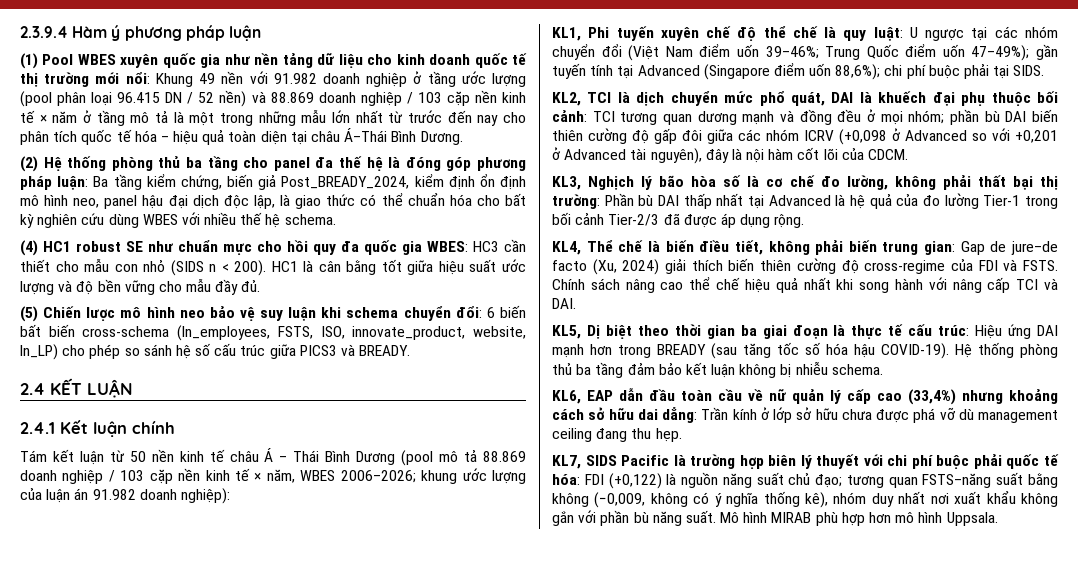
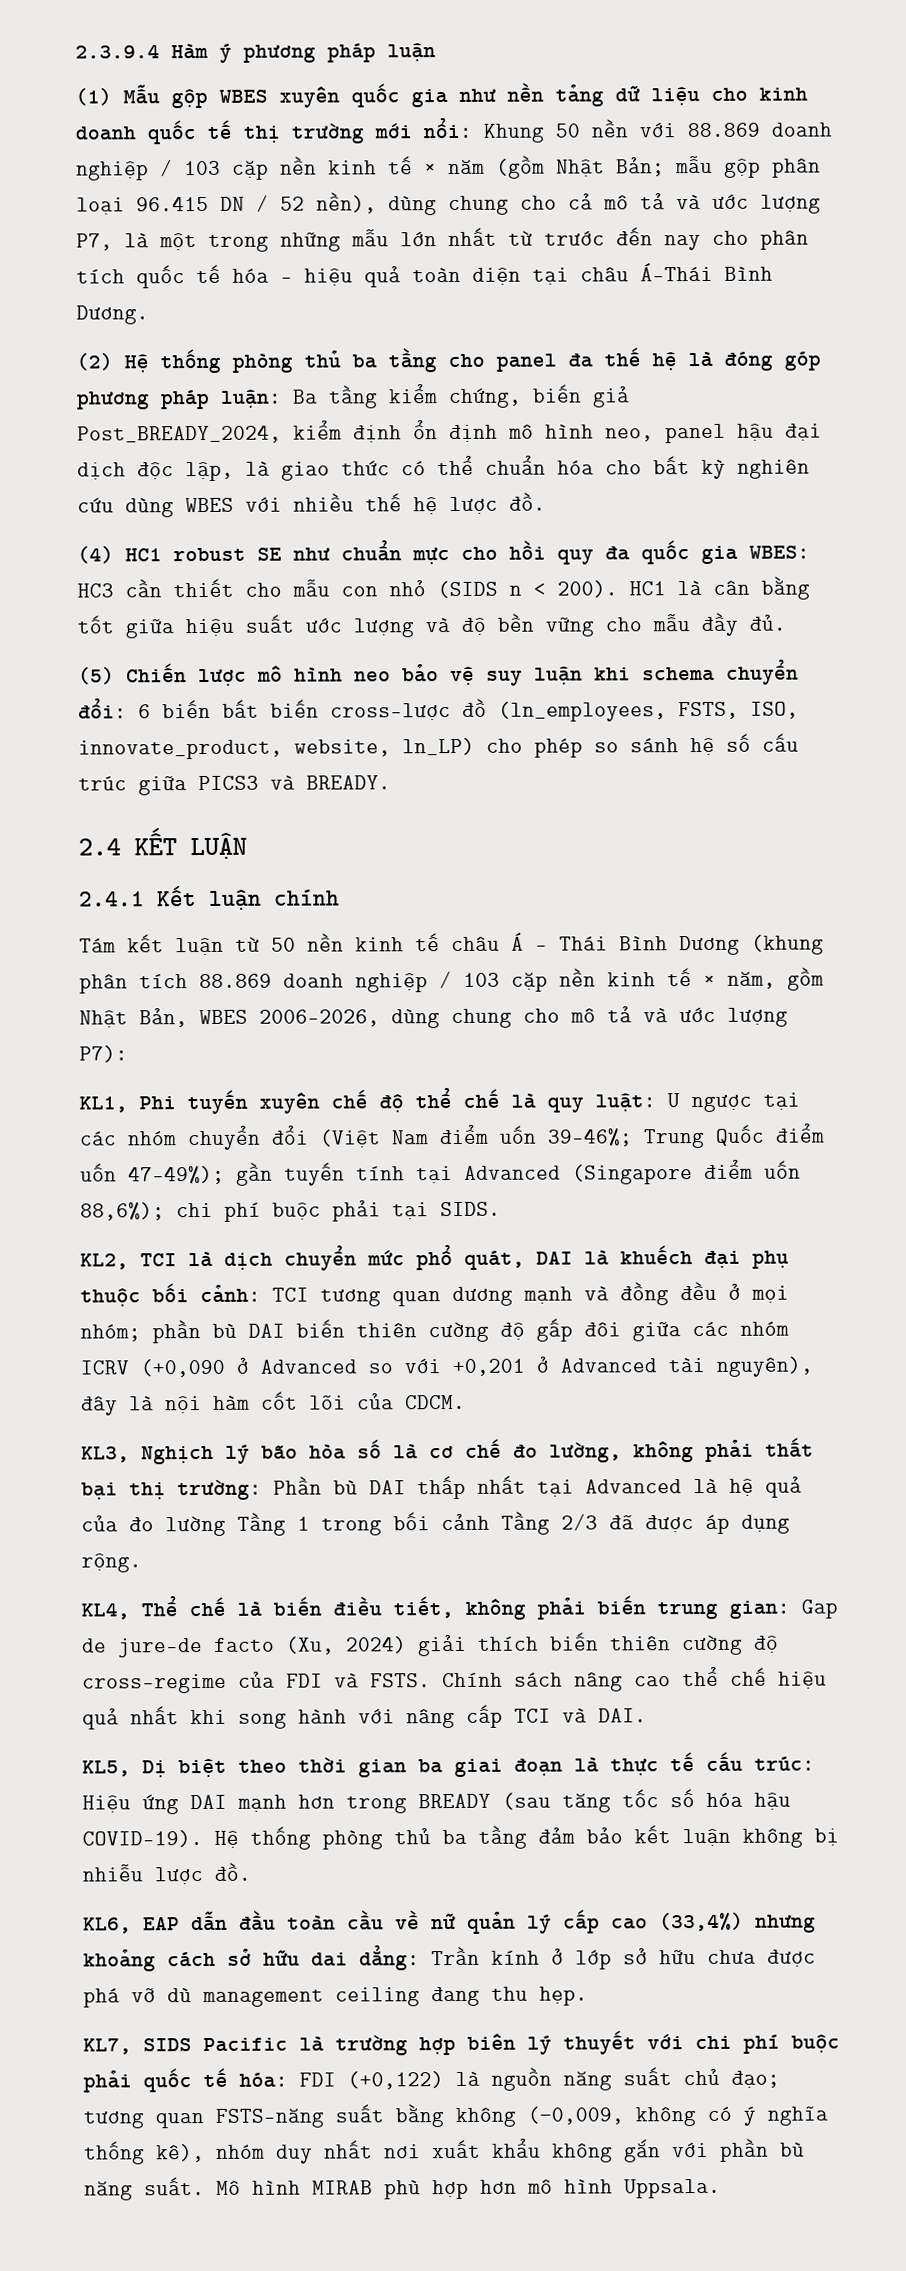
- (1) Pool WBES xuyên quốc gia như nền tảng dữ liệu cho kinh doanh quốc tế thị trường mới nổi: Khung 49 nền với 91.982 doanh nghiệp ở tầng ước lượng (pool phân loại 96.415 DN / 52 nền) và 88.869 doanh nghiệp / 103 cặp nền kinh tế × năm ở tầng mô tả là một trong những mẫu lớn nhất từ trước đến nay cho phân tích quốc tế hóa – hiệu quả toàn diện tại châu Á–Thái Bình Dương.
+ (1) Mẫu gộp WBES xuyên quốc gia như nền tảng dữ liệu cho kinh doanh quốc tế thị trường mới nổi: Khung 50 nền với 88.869 doanh nghiệp / 103 cặp nền kinh tế × năm (gồm Nhật Bản; mẫu gộp phân loại 96.415 DN / 52 nền), dùng chung cho cả mô tả và ước lượng P7, là một trong những mẫu lớn nhất từ trước đến nay cho phân tích quốc tế hóa – hiệu quả toàn diện tại châu Á–Thái Bình Dương.
- (2) Hệ thống phòng thủ ba tầng cho panel đa thế hệ là đóng góp phương pháp luận: Ba tầng kiểm chứng, biến giả Post_BREADY_2024, kiểm định ổn định mô hình neo, panel hậu đại dịch độc lập, là giao thức có thể chuẩn hóa cho bất kỳ nghiên cứu dùng WBES với nhiều thế hệ schema.
+ (2) Hệ thống phòng thủ ba tầng cho panel đa thế hệ là đóng góp phương pháp luận: Ba tầng kiểm chứng, biến giả Post_BREADY_2024, kiểm định ổn định mô hình neo, panel hậu đại dịch độc lập, là giao thức có thể chuẩn hóa cho bất kỳ nghiên cứu dùng WBES với nhiều thế hệ lược đồ.
- (5) Chiến lược mô hình neo bảo vệ suy luận khi schema chuyển đổi: 6 biến bất biến cross-schema (ln_employees, FSTS, ISO, innovate_product, website, ln_LP) cho phép so sánh hệ số cấu trúc giữa PICS3 và BREADY.
+ (5) Chiến lược mô hình neo bảo vệ suy luận khi schema chuyển đổi: 6 biến bất biến cross-lược đồ (ln_employees, FSTS, ISO, innovate_product, website, ln_LP) cho phép so sánh hệ số cấu trúc giữa PICS3 và BREADY.
- Tám kết luận từ 50 nền kinh tế châu Á – Thái Bình Dương (pool mô tả 88.869 doanh nghiệp / 103 cặp nền kinh tế × năm, WBES 2006–2026; khung ước lượng của luận án 91.982 doanh nghiệp):
+ Tám kết luận từ 50 nền kinh tế châu Á – Thái Bình Dương (khung phân tích 88.869 doanh nghiệp / 103 cặp nền kinh tế × năm, gồm Nhật Bản, WBES 2006–2026, dùng chung cho mô tả và ước lượng P7):
- KL2, TCI là dịch chuyển mức phổ quát, DAI là khuếch đại phụ thuộc bối cảnh: TCI tương quan dương mạnh và đồng đều ở mọi nhóm; phần bù DAI biến thiên cường độ gấp đôi giữa các nhóm ICRV (+0,098 ở Advanced so với +0,201 ở Advanced tài nguyên), đây là nội hàm cốt lõi của CDCM.
+ KL2, TCI là dịch chuyển mức phổ quát, DAI là khuếch đại phụ thuộc bối cảnh: TCI tương quan dương mạnh và đồng đều ở mọi nhóm; phần bù DAI biến thiên cường độ gấp đôi giữa các nhóm ICRV (+0,090 ở Advanced so với +0,201 ở Advanced tài nguyên), đây là nội hàm cốt lõi của CDCM.
- KL3, Nghịch lý bão hòa số là cơ chế đo lường, không phải thất bại thị trường: Phần bù DAI thấp nhất tại Advanced là hệ quả của đo lường Tier-1 trong bối cảnh Tier-2/3 đã được áp dụng rộng.
+ KL3, Nghịch lý bão hòa số là cơ chế đo lường, không phải thất bại thị trường: Phần bù DAI thấp nhất tại Advanced là hệ quả của đo lường Tầng 1 trong bối cảnh Tầng 2/3 đã được áp dụng rộng.
- Hệ thống phòng thủ ba tầng đảm bảo kết luận không bị nhiễu schema.
+ Hệ thống phòng thủ ba tầng đảm bảo kết luận không bị nhiễu lược đồ.

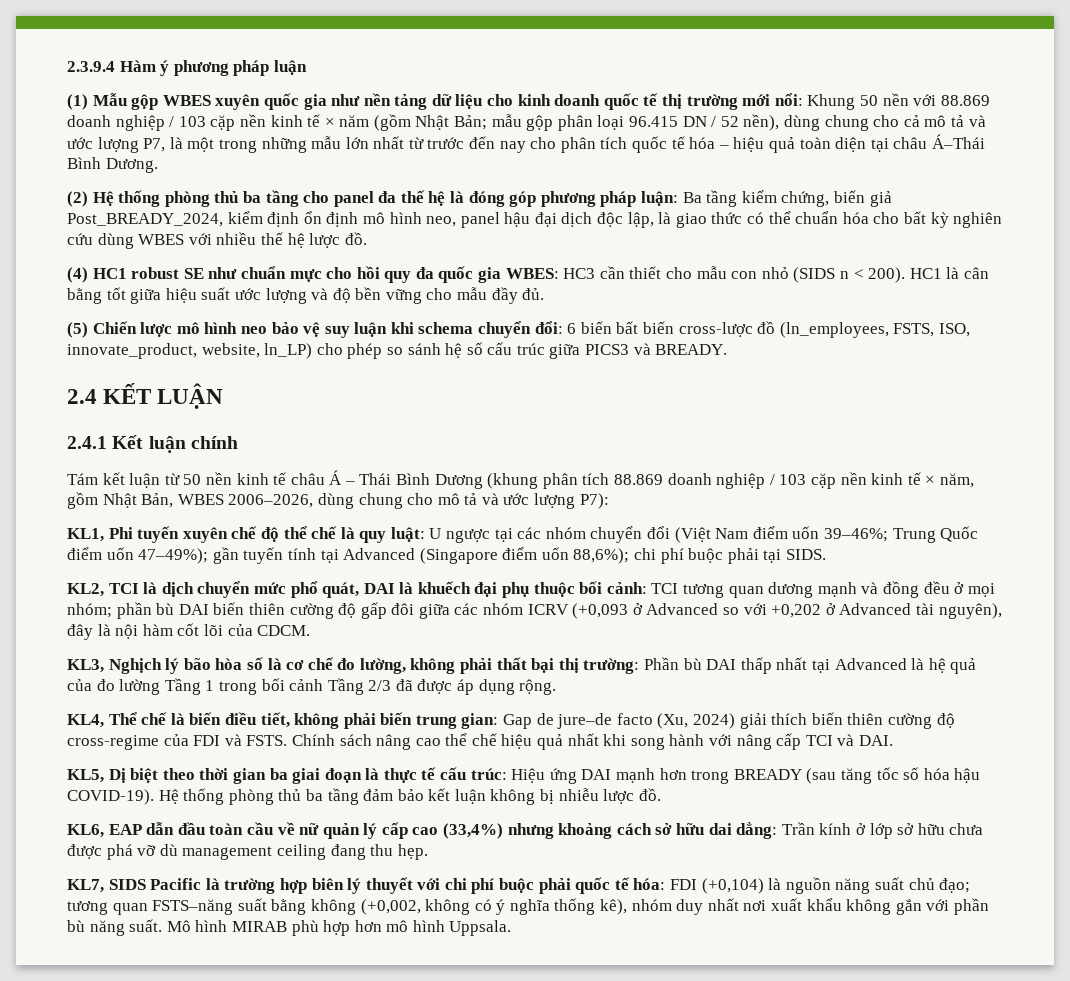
- KL2, TCI là dịch chuyển mức phổ quát, DAI là khuếch đại phụ thuộc bối cảnh: TCI tương quan dương mạnh và đồng đều ở mọi nhóm; phần bù DAI biến thiên cường độ gấp đôi giữa các nhóm ICRV (+0,090 ở Advanced so với +0,201 ở Advanced tài nguyên), đây là nội hàm cốt lõi của CDCM.
+ KL2, TCI là dịch chuyển mức phổ quát, DAI là khuếch đại phụ thuộc bối cảnh: TCI tương quan dương mạnh và đồng đều ở mọi nhóm; phần bù DAI biến thiên cường độ gấp đôi giữa các nhóm ICRV (+0,093 ở Advanced so với +0,202 ở Advanced tài nguyên), đây là nội hàm cốt lõi của CDCM.
- KL7, SIDS Pacific là trường hợp biên lý thuyết với chi phí buộc phải quốc tế hóa: FDI (+0,122) là nguồn năng suất chủ đạo; tương quan FSTS–năng suất bằng không (−0,009, không có ý nghĩa thống kê), nhóm duy nhất nơi xuất khẩu không gắn với phần bù năng suất.
+ KL7, SIDS Pacific là trường hợp biên lý thuyết với chi phí buộc phải quốc tế hóa: FDI (+0,104) là nguồn năng suất chủ đạo; tương quan FSTS–năng suất bằng không (+0,002, không có ý nghĩa thống kê), nhóm duy nhất nơi xuất khẩu không gắn với phần bù năng suất.

